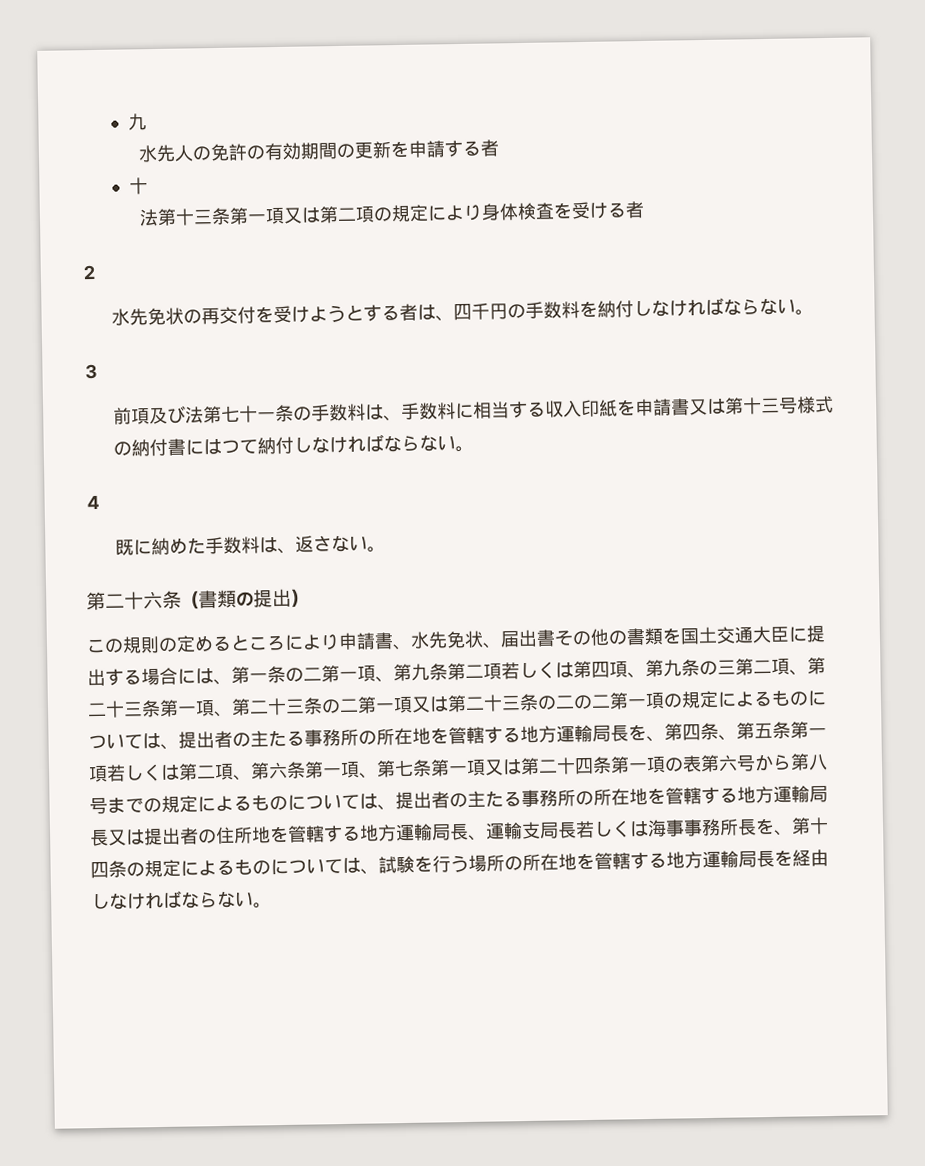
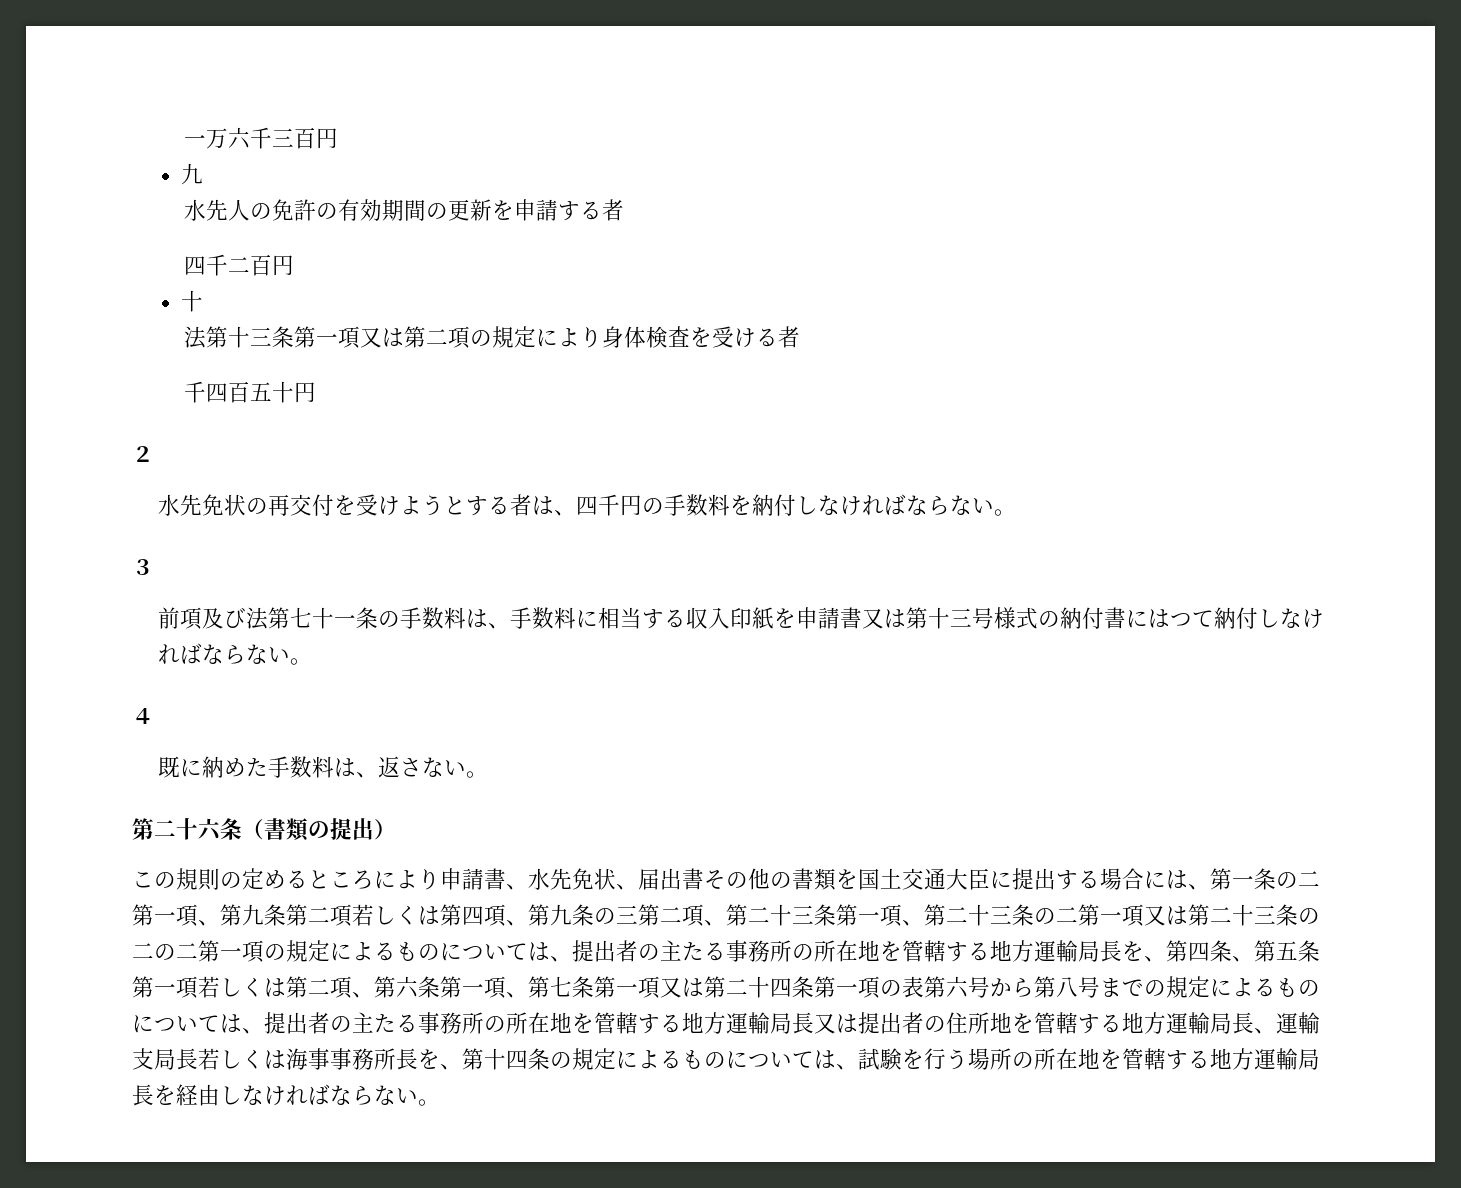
+ 一万六千三百円
+ 四千二百円
+ 千四百五十円

